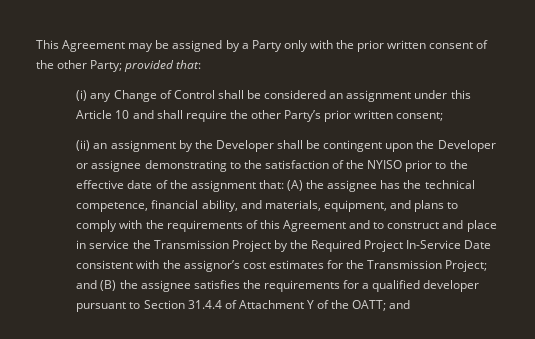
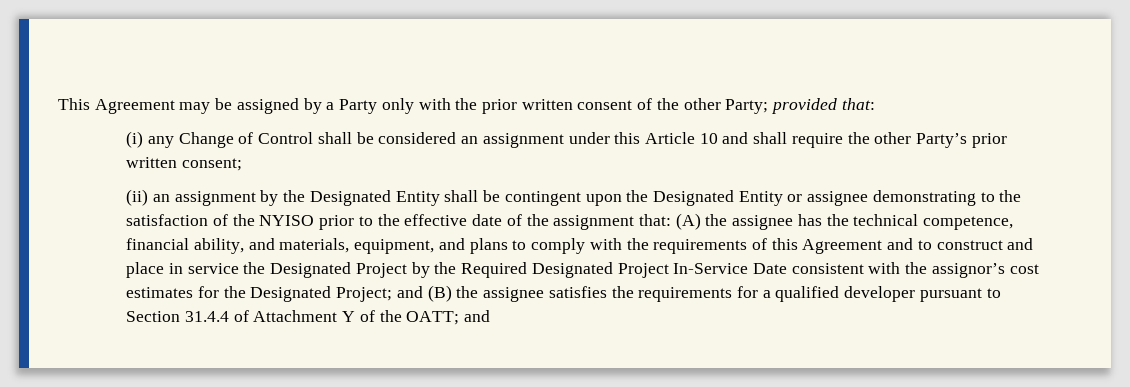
- (ii) an assignment by the Developer shall be contingent upon the Developer or assignee demonstrating to the satisfaction of the NYISO prior to the effective date of the assignment that:
+ (ii) an assignment by the Designated Entity shall be contingent upon the Designated Entity or assignee demonstrating to the satisfaction of the NYISO prior to the effective date of the assignment that:
- (A) the assignee has the technical competence, financial ability, and materials, equipment, and plans to comply with the requirements of this Agreement and to construct and place in service the Transmission Project by the Required Project In-Service Date consistent with the assignor’s cost estimates for the Transmission Project;
+ (A) the assignee has the technical competence, financial ability, and materials, equipment, and plans to comply with the requirements of this Agreement and to construct and place in service the Designated Project by the Required Designated Project In-Service Date consistent with the assignor’s cost estimates for the Designated Project;

